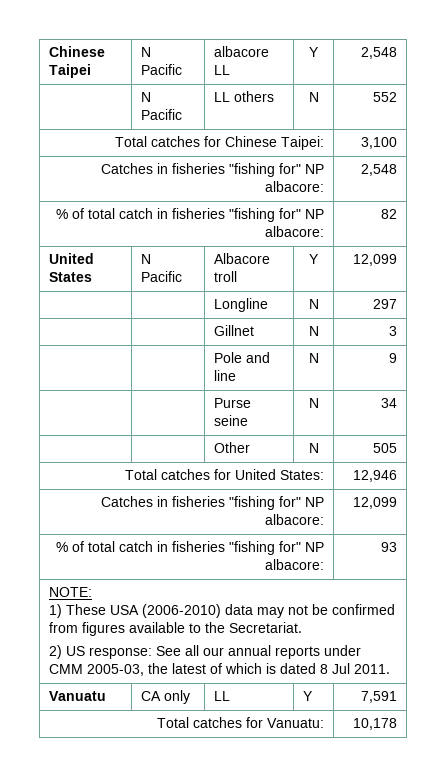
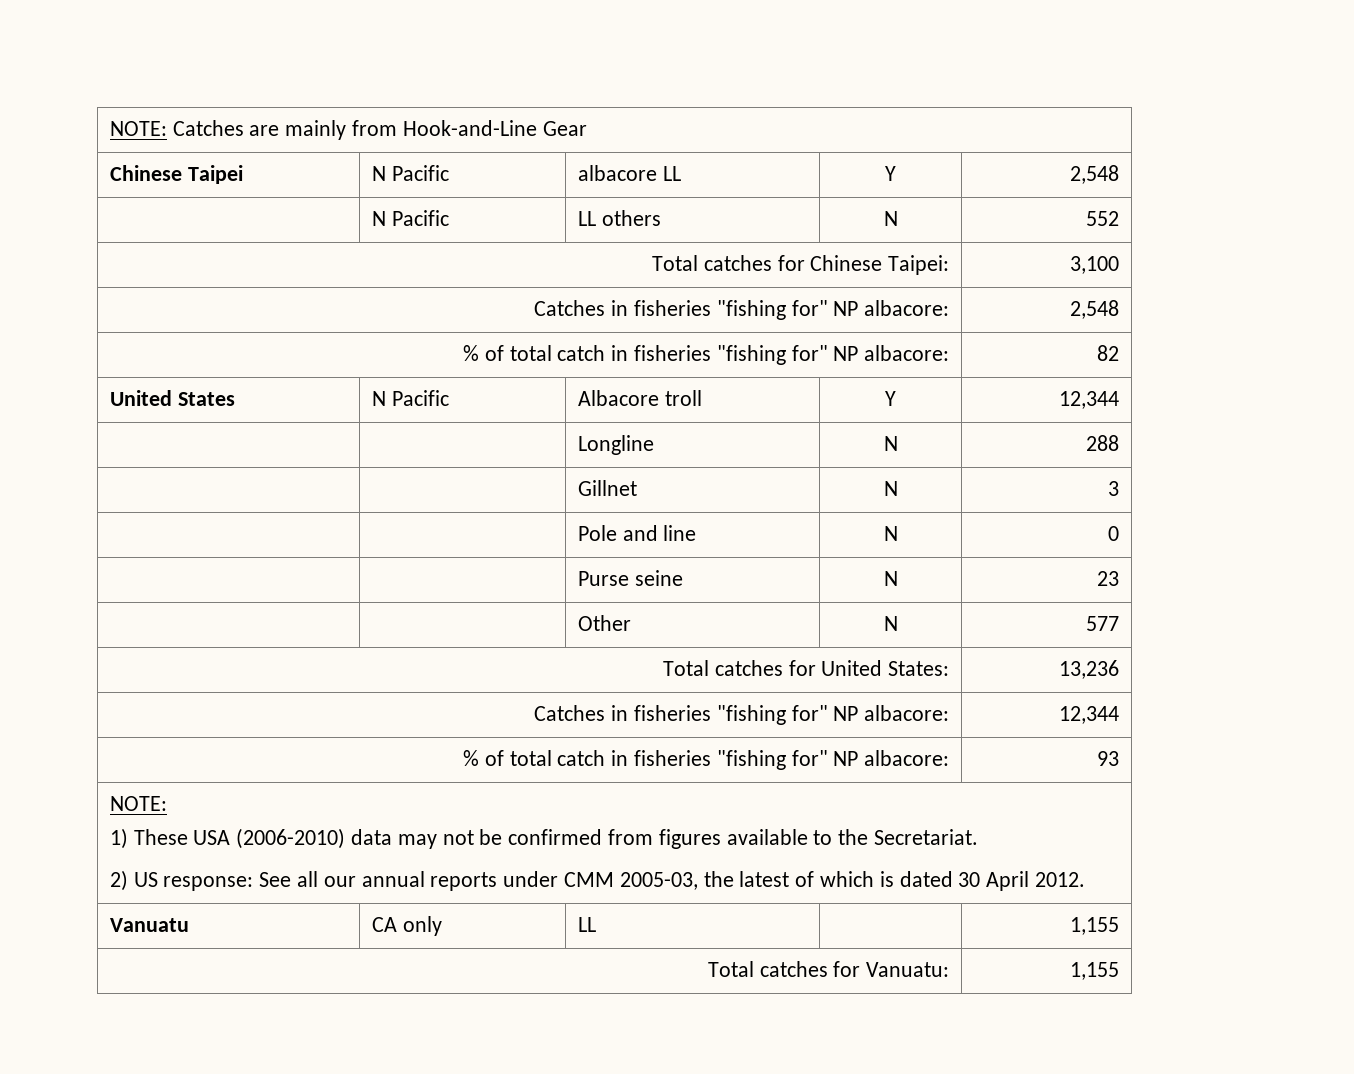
+ NOTE: Catches are mainly from Hook-and-Line Gear
- United States | N Pacific | Albacore troll | Y | 12,099
+ United States | N Pacific | Albacore troll | Y | 12,344
- | | Longline | N | 297
+ | | Longline | N | 288
- | | Pole and line | N | 9
+ | | Pole and line | N | 0
- | | Purse seine | N | 34
+ | | Purse seine | N | 23
- | | Other | N | 505
+ | | Other | N | 577
- Total catches for United States: | 12,946
- Catches in fisheries "fishing for" NP albacore: | 12,099
+ Total catches for United States: | 13,236
+ Catches in fisheries "fishing for" NP albacore: | 12,344
  % of total catch in fisheries "fishing for" NP albacore: | 93
  NOTE:
  1) These USA (2006-2010) data may not be confirmed from figures available to the Secretariat.
- 2) US response: See all our annual reports under CMM 2005-03, the latest of which is dated 8 Jul 2011.
+ 2) US response: See all our annual reports under CMM 2005-03, the latest of which is dated 30 April 2012.
- Vanuatu | CA only | LL | Y | 7,591
+ Vanuatu | CA only | LL | | 1,155
- Total catches for Vanuatu: | 10,178
+ Total catches for Vanuatu: | 1,155

